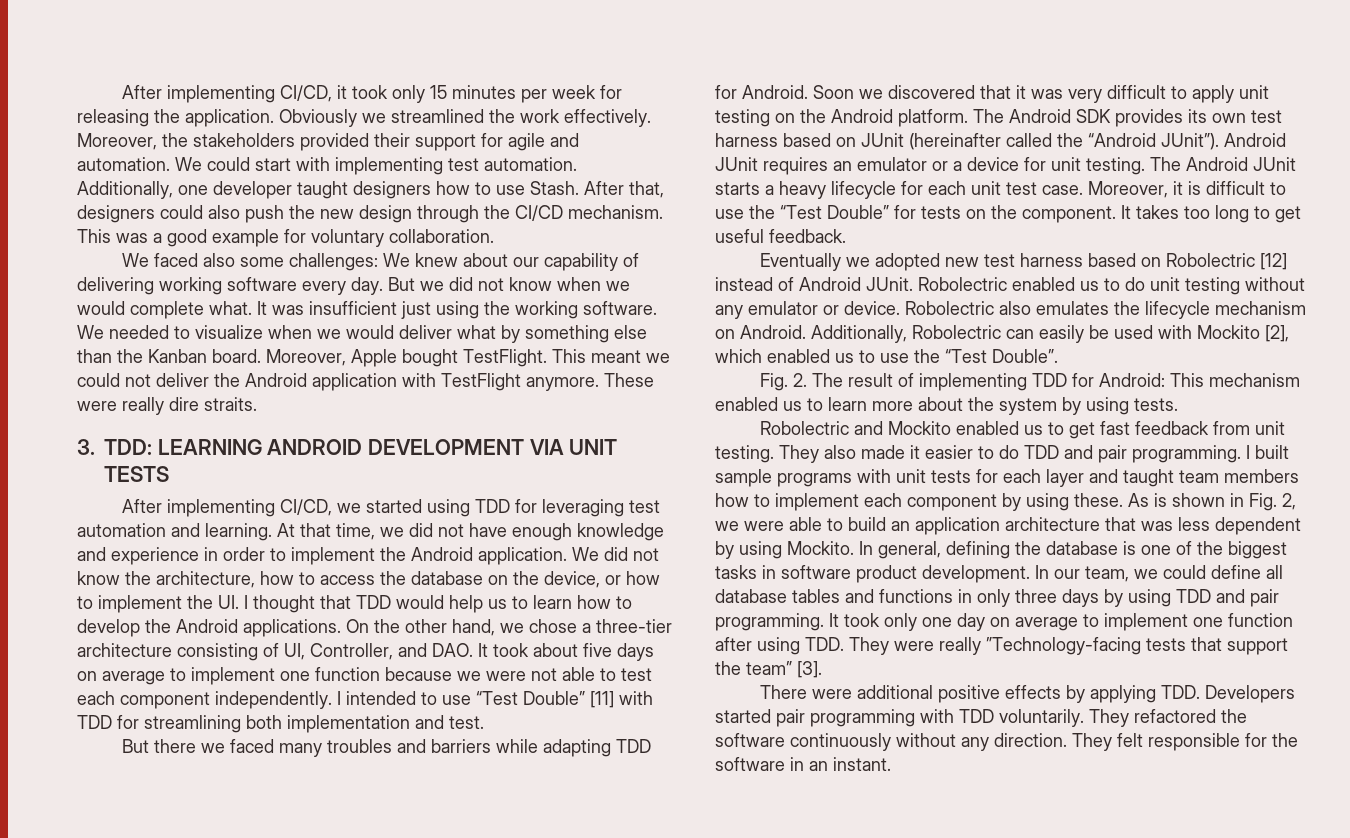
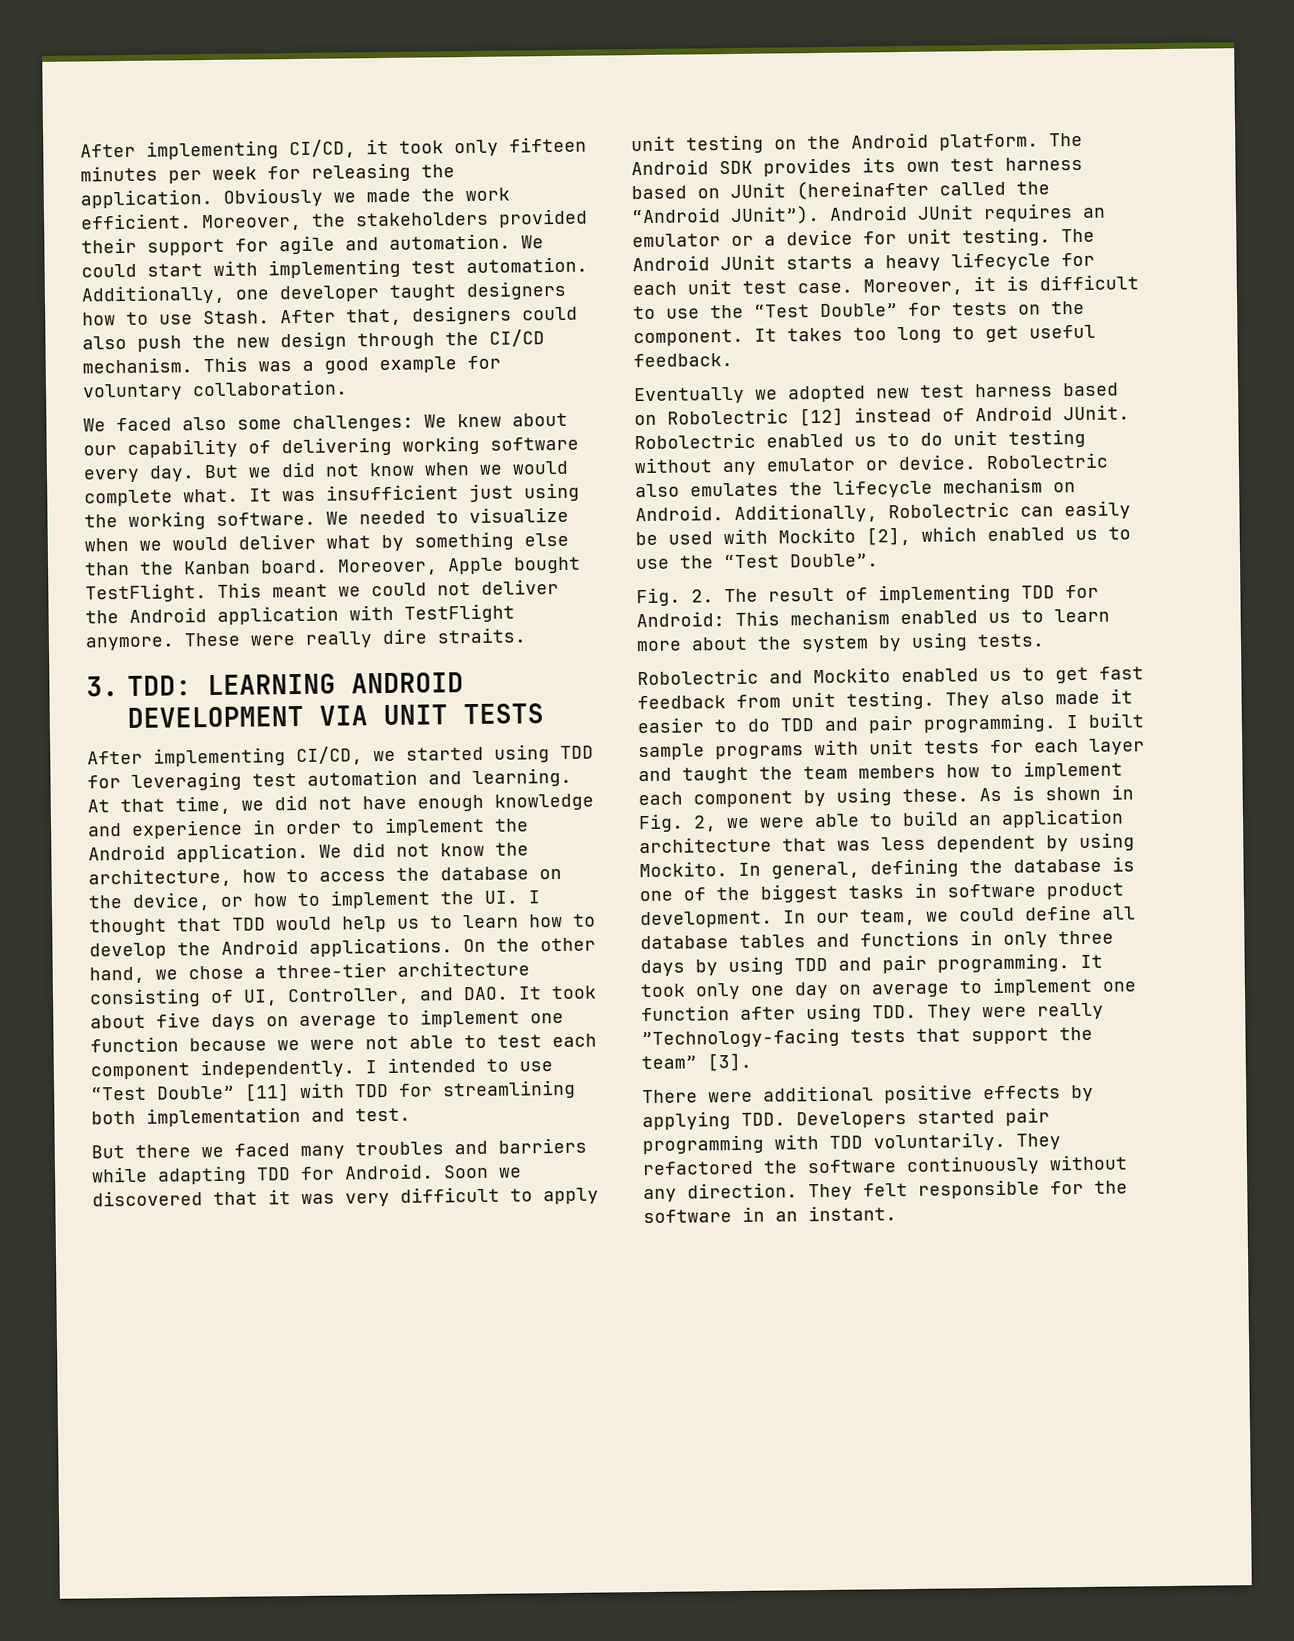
- After implementing CI/CD, it took only 15 minutes per week for releasing the application.
+ After implementing CI/CD, it took only fifteen minutes per week for releasing the application.
- Obviously we streamlined the work effectively.
+ Obviously we made the work efficient.
- I built sample programs with unit tests for each layer and taught team members how to implement each component by using these.
+ I built sample programs with unit tests for each layer and taught the team members how to implement each component by using these.

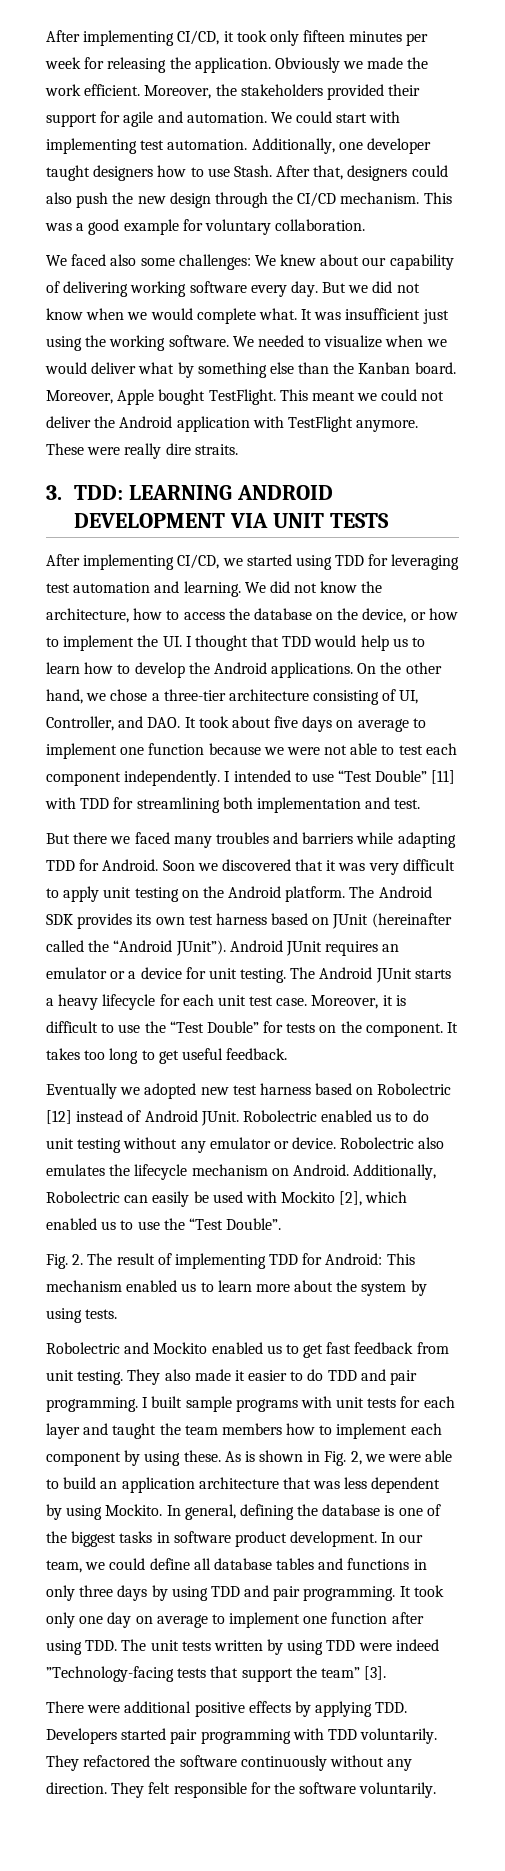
- At that time, we did not have enough knowledge and experience in order to implement the Android application.
- It took only one day on average to implement one function after using TDD. They were really ”Technology-facing tests that support the team” [3].
+ It took only one day on average to implement one function after using TDD. The unit tests written by using TDD were indeed ”Technology-facing tests that support the team” [3].
- They felt responsible for the software in an instant.
+ They felt responsible for the software voluntarily.

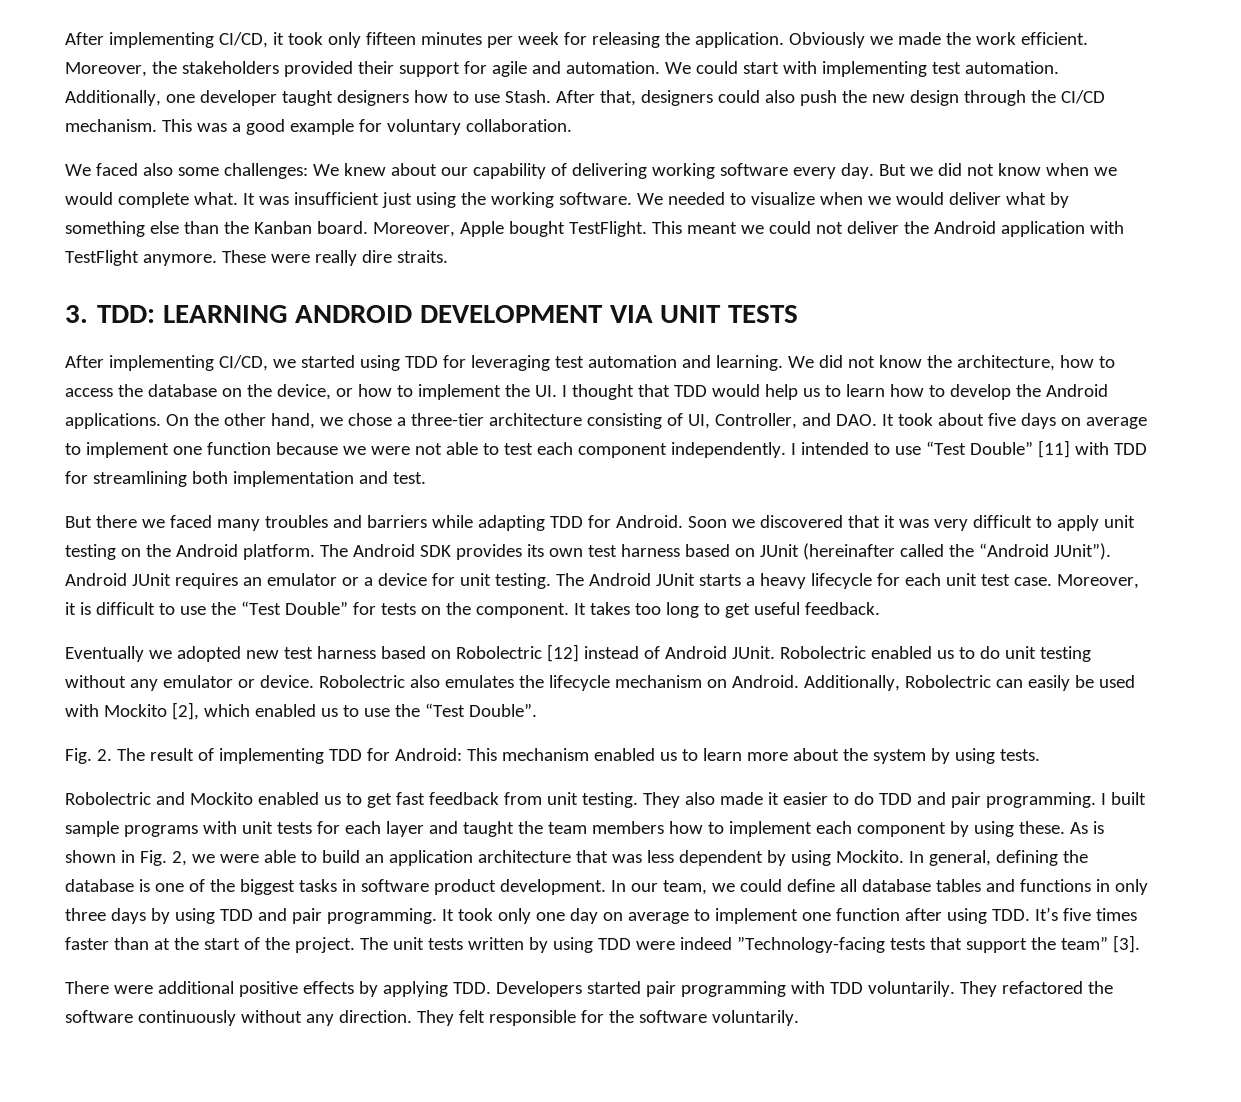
- It took only one day on average to implement one function after using TDD. The unit tests written by using TDD were indeed ”Technology-facing tests that support the team” [3].
+ It took only one day on average to implement one function after using TDD. It’s five times faster than at the start of the project. The unit tests written by using TDD were indeed ”Technology-facing tests that support the team” [3].

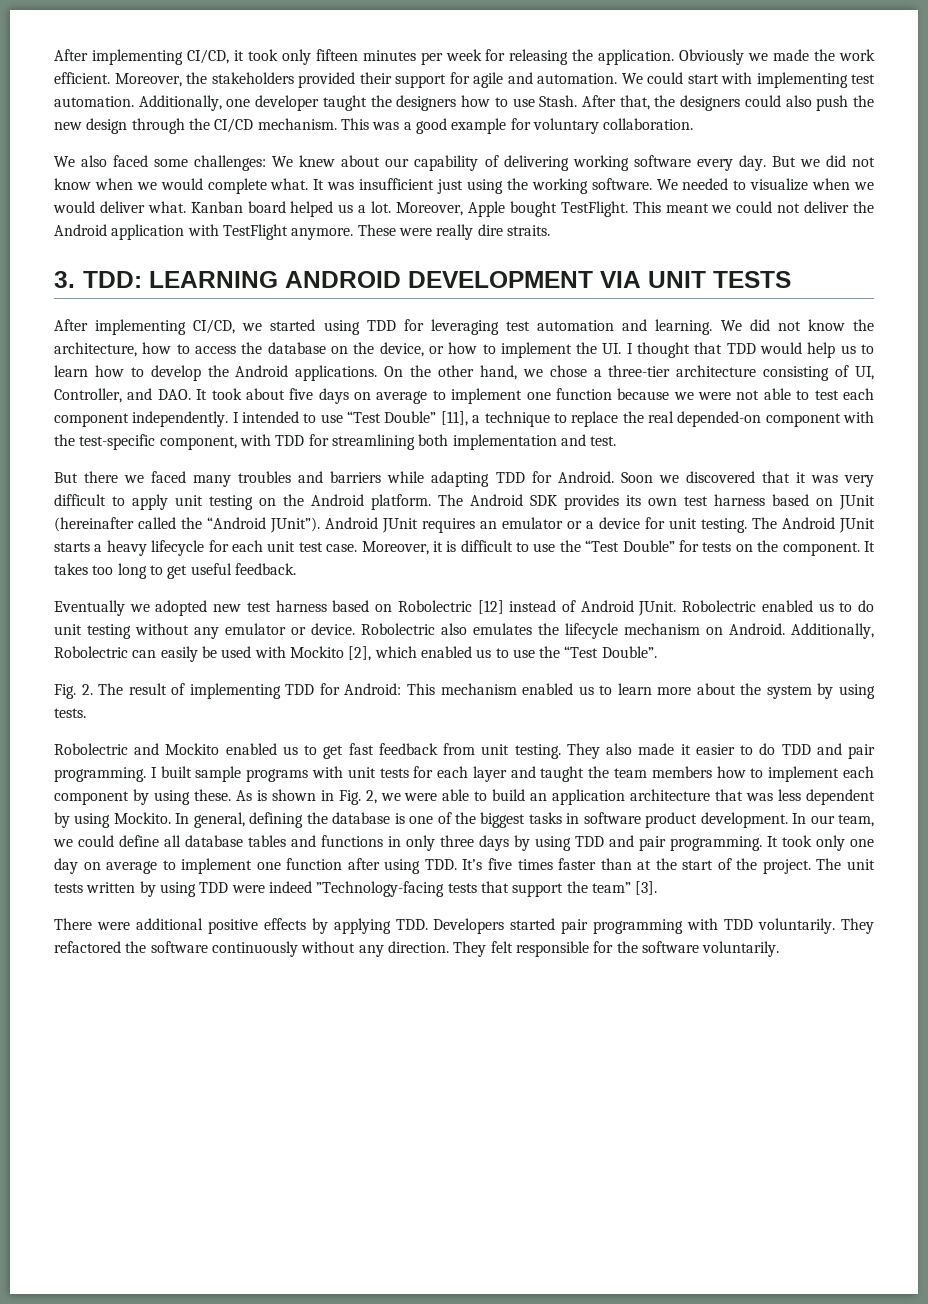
- Additionally, one developer taught designers how to use Stash.
+ Additionally, one developer taught the designers how to use Stash.
- After that, designers could also push the new design through the CI/CD mechanism.
+ After that, the designers could also push the new design through the CI/CD mechanism.
- We faced also some challenges: We knew about our capability of delivering working software every day.
+ We also faced some challenges: We knew about our capability of delivering working software every day.
- We needed to visualize when we would deliver what by something else than the Kanban board.
+ We needed to visualize when we would deliver what. Kanban board helped us a lot.
- I intended to use “Test Double” [11] with TDD for streamlining both implementation and test.
+ I intended to use “Test Double” [11], a technique to replace the real depended-on component with the test-specific component, with TDD for streamlining both implementation and test.

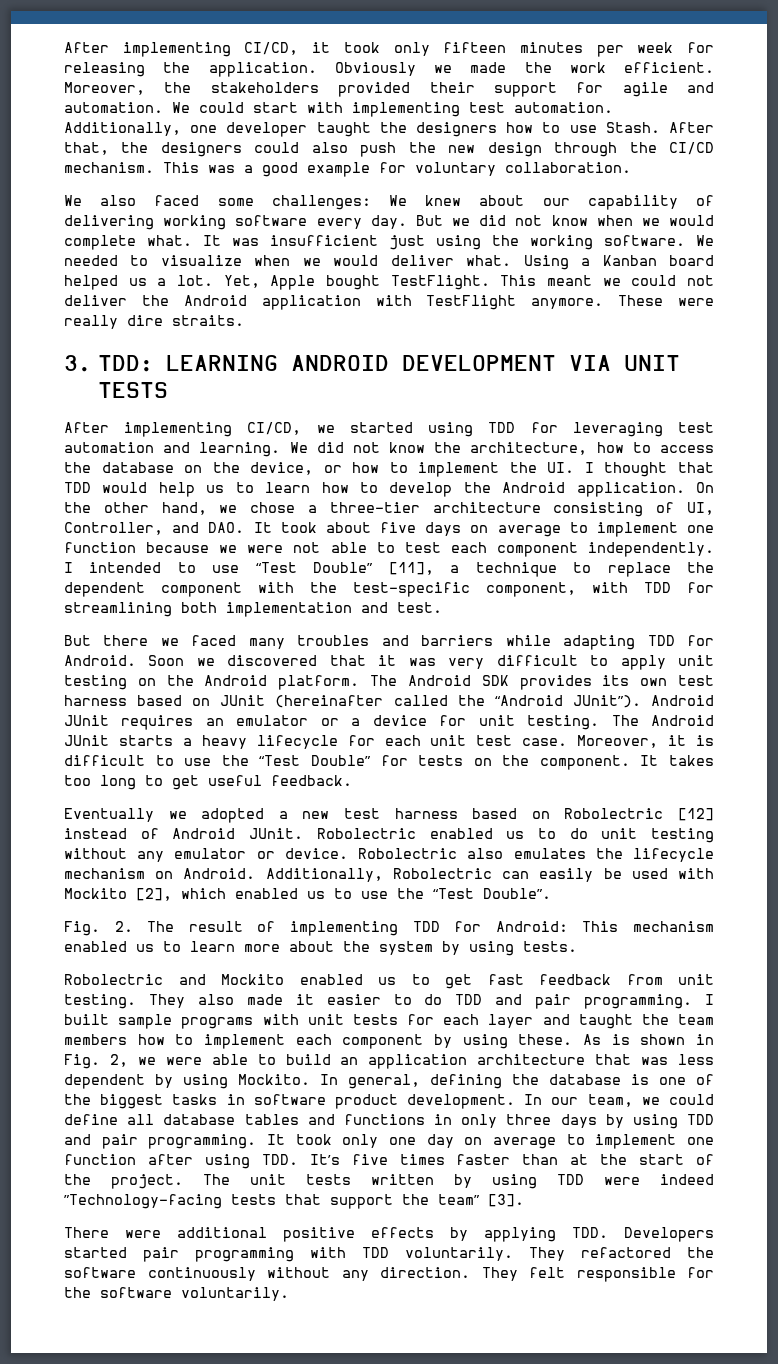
- Kanban board helped us a lot.
+ Using a Kanban board helped us a lot.
- Moreover, Apple bought TestFlight.
+ Yet, Apple bought TestFlight.
- We did not know the architecture, how to access the database on the device, or how to implement the UI. I thought that TDD would help us to learn how to develop the Android applications.
+ We did not know the architecture, how to access the database on the device, or how to implement the UI. I thought that TDD would help us to learn how to develop the Android application.
- I intended to use “Test Double” [11], a technique to replace the real depended-on component with the test-specific component, with TDD for streamlining both implementation and test.
+ I intended to use “Test Double” [11], a technique to replace the dependent component with the test-specific component, with TDD for streamlining both implementation and test.
- Eventually we adopted new test harness based on Robolectric [12] instead of Android JUnit.
+ Eventually we adopted a new test harness based on Robolectric [12] instead of Android JUnit.

